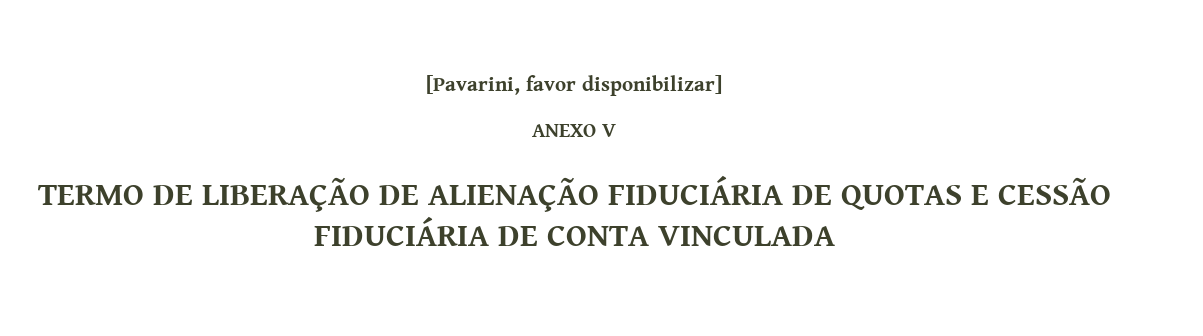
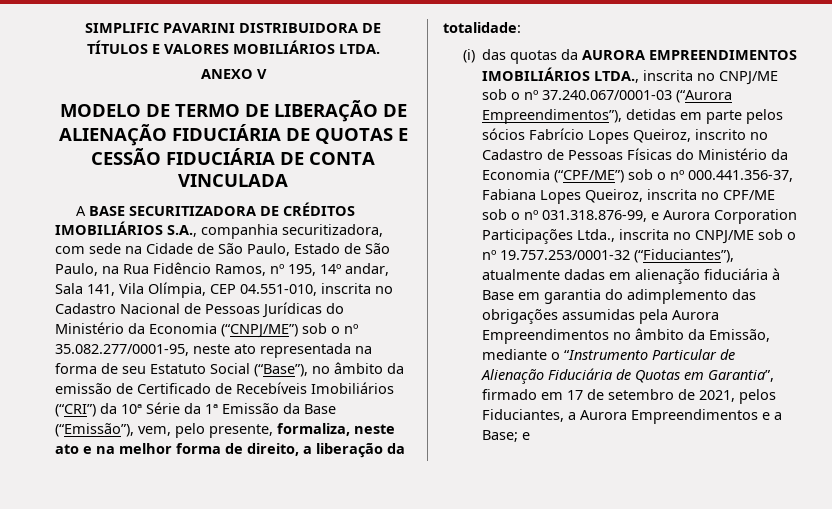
- [Pavarini, favor disponibilizar]
+ SIMPLIFIC PAVARINI DISTRIBUIDORA DE TÍTULOS E VALORES MOBILIÁRIOS LTDA.
- TERMO DE LIBERAÇÃO DE ALIENAÇÃO FIDUCIÁRIA DE QUOTAS E CESSÃO FIDUCIÁRIA DE CONTA VINCULADA
+ MODELO DE TERMO DE LIBERAÇÃO DE ALIENAÇÃO FIDUCIÁRIA DE QUOTAS E CESSÃO FIDUCIÁRIA DE CONTA VINCULADA
+ A BASE SECURITIZADORA DE CRÉDITOS IMOBILIÁRIOS S.A., companhia securitizadora, com sede na Cidade de São Paulo, Estado de São Paulo, na Rua Fidêncio Ramos, nº 195, 14º andar, Sala 141, Vila Olímpia, CEP 04.551-010, inscrita no Cadastro Nacional de Pessoas Jurídicas do Ministério da Economia (“CNPJ/ME”) sob o nº 35.082.277/0001-95, neste ato representada na forma de seu Estatuto Social (“Base”), no âmbito da emissão de Certificado de Recebíveis Imobiliários (“CRI”) da 10ª Série da 1ª Emissão da Base (“Emissão”), vem, pelo presente, formaliza, neste ato e na melhor forma de direito, a liberação da totalidade:
+ (i) das quotas da AURORA EMPREENDIMENTOS IMOBILIÁRIOS LTDA., inscrita no CNPJ/ME sob o nº 37.240.067/0001-03 (“Aurora Empreendimentos”), detidas em parte pelos sócios Fabrício Lopes Queiroz, inscrito no Cadastro de Pessoas Físicas do Ministério da Economia (“CPF/ME”) sob o nº 000.441.356-37, Fabiana Lopes Queiroz, inscrita no CPF/ME sob o nº 031.318.876-99, e Aurora Corporation Participações Ltda., inscrita no CNPJ/ME sob o nº 19.757.253/0001-32 (“Fiduciantes”), atualmente dadas em alienação fiduciária à Base em garantia do adimplemento das obrigações assumidas pela Aurora Empreendimentos no âmbito da Emissão, mediante o “Instrumento Particular de Alienação Fiduciária de Quotas em Garantia”, firmado em 17 de setembro de 2021, pelos Fiduciantes, a Aurora Empreendimentos e a Base; e

